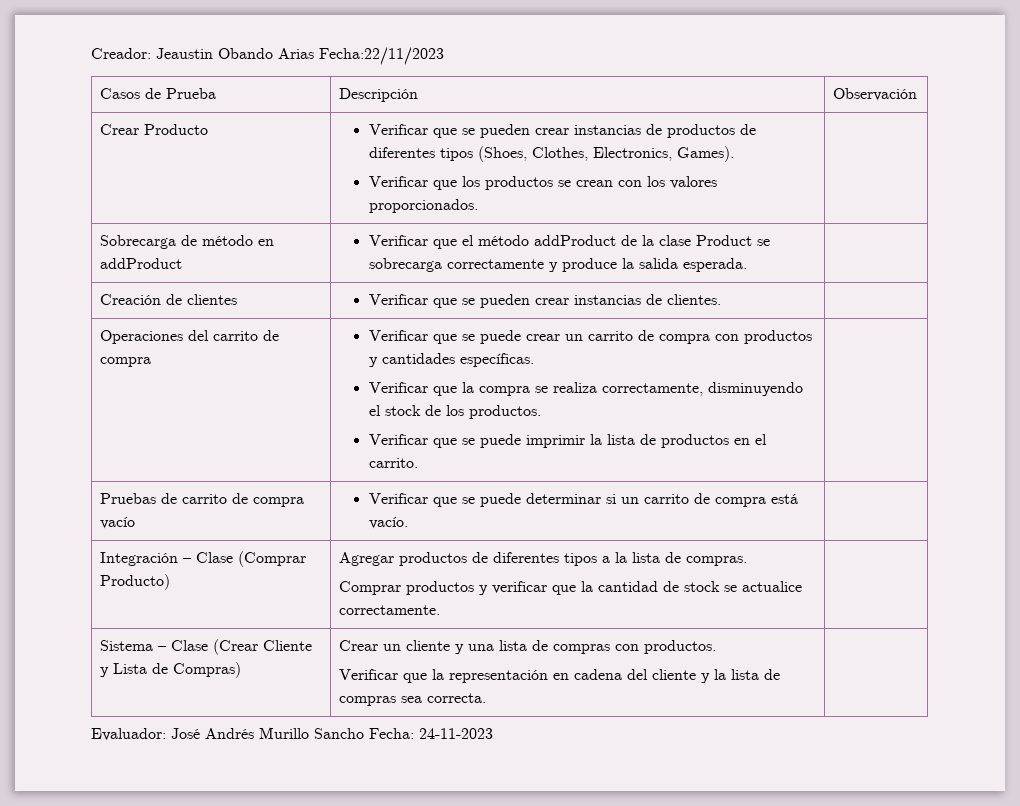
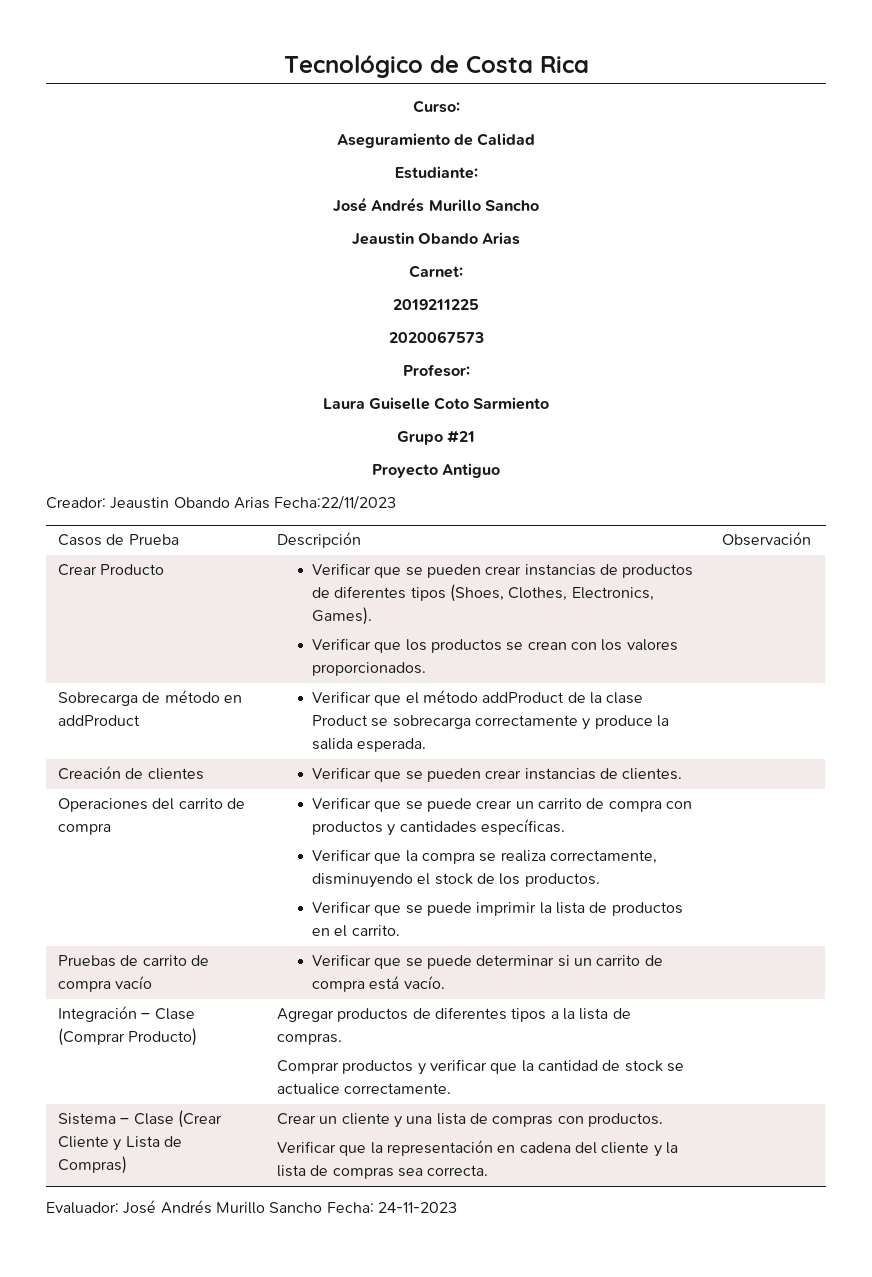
+ Tecnológico de Costa Rica
+ Curso:
+ Aseguramiento de Calidad
+ Estudiante:
+ José Andrés Murillo Sancho
+ Jeaustin Obando Arias
+ Carnet:
+ 2019211225
+ 2020067573
+ Profesor:
+ Laura Guiselle Coto Sarmiento
+ Grupo #21
+ Proyecto Antiguo

